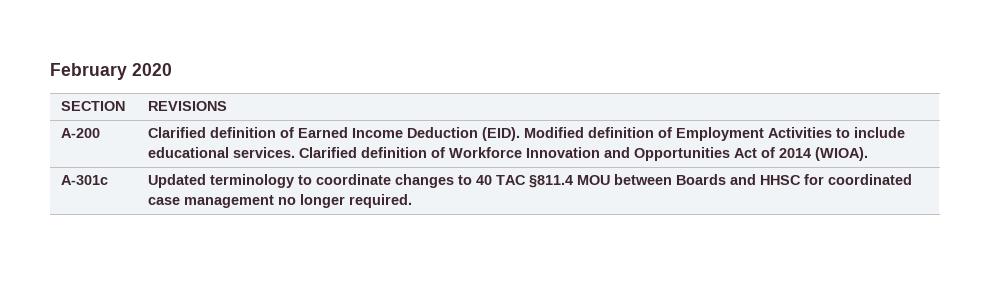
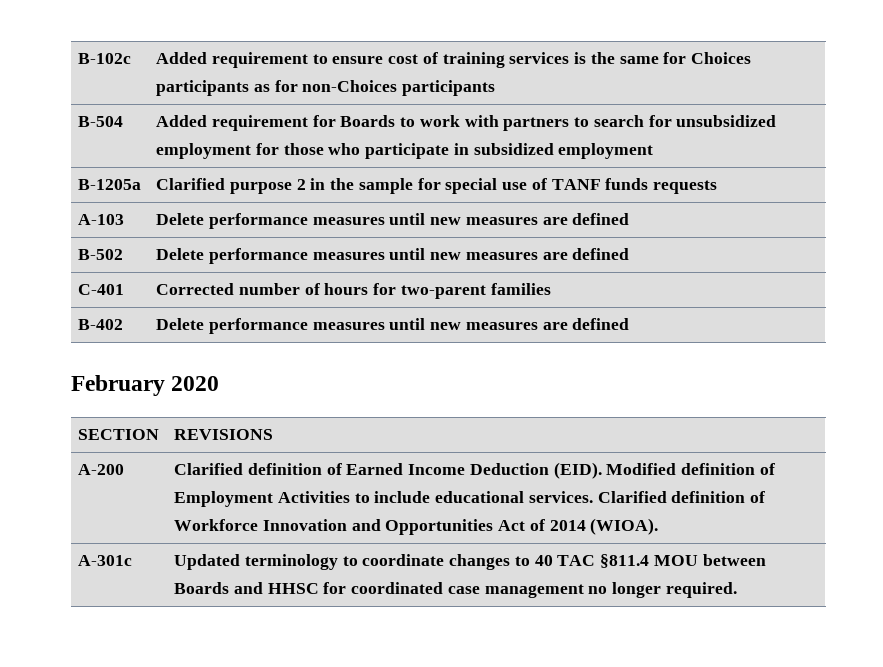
+ B-102c | Added requirement to ensure cost of training services is the same for Choices participants as for non-Choices participants
+ B-504 | Added requirement for Boards to work with partners to search for unsubsidized employment for those who participate in subsidized employment
+ B-1205a | Clarified purpose 2 in the sample for special use of TANF funds requests
+ A-103 | Delete performance measures until new measures are defined
+ B-502 | Delete performance measures until new measures are defined
+ C-401 | Corrected number of hours for two-parent families
+ B-402 | Delete performance measures until new measures are defined

